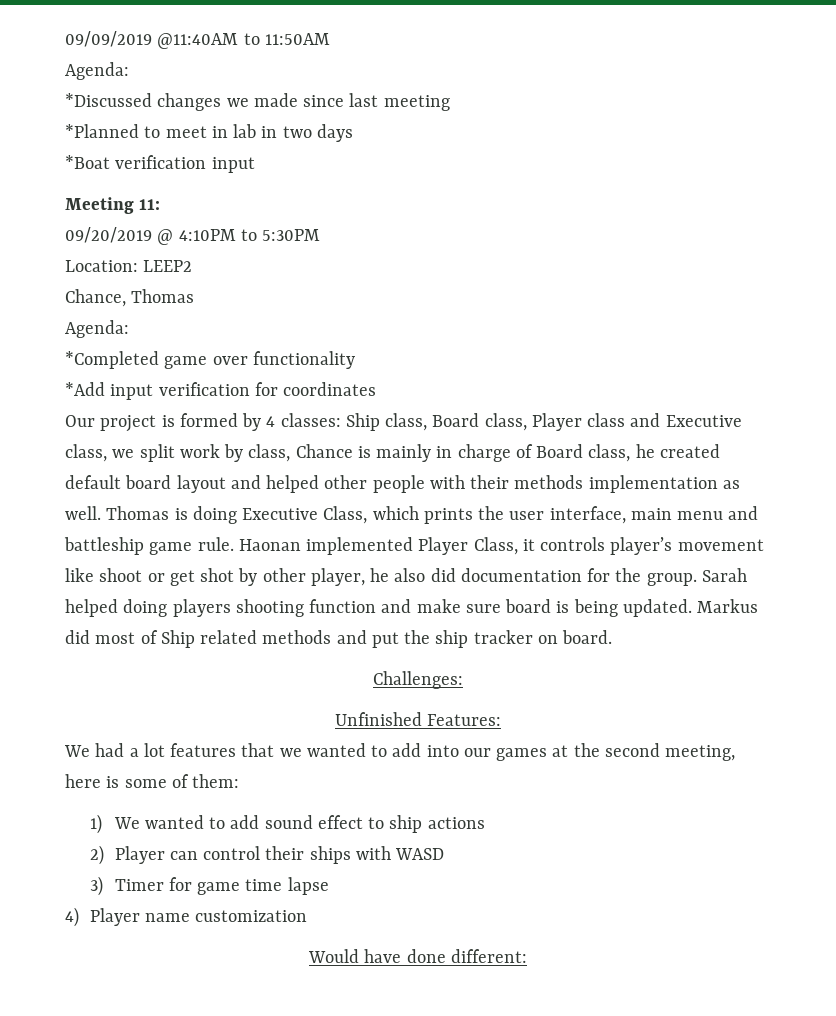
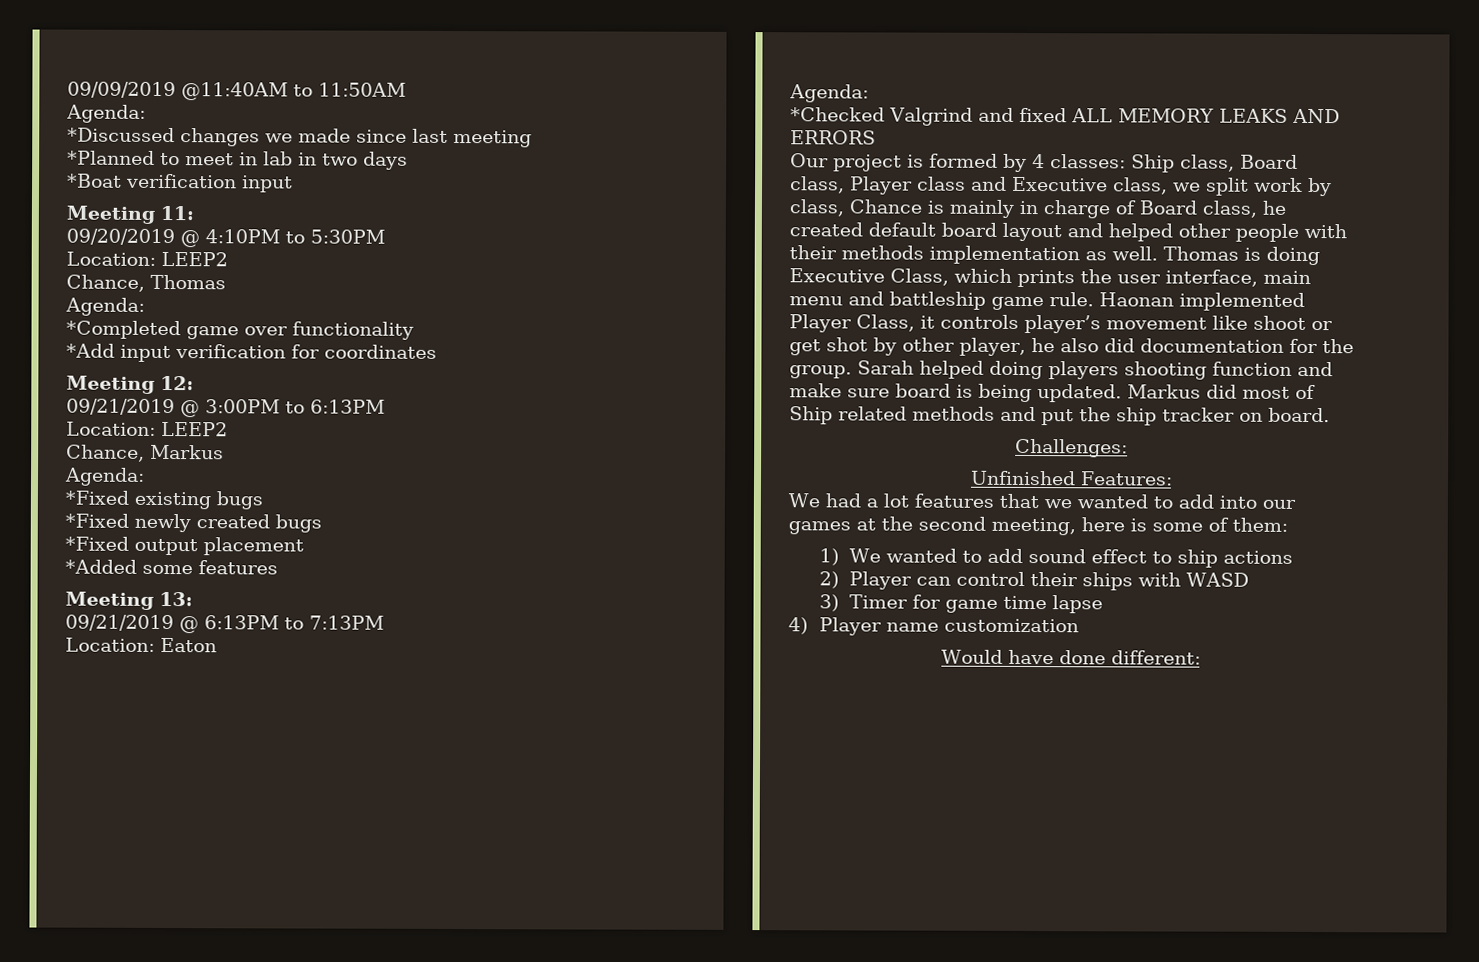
+ Meeting 12:
+ 09/21/2019 @ 3:00PM to 6:13PM
+ Location: LEEP2
+ Chance, Markus
+ Agenda:
+ *Fixed existing bugs
+ *Fixed newly created bugs
+ *Fixed output placement
+ *Added some features
+ Meeting 13:
+ 09/21/2019 @ 6:13PM to 7:13PM
+ Location: Eaton
+ Agenda:
+ *Checked Valgrind and fixed ALL MEMORY LEAKS AND ERRORS

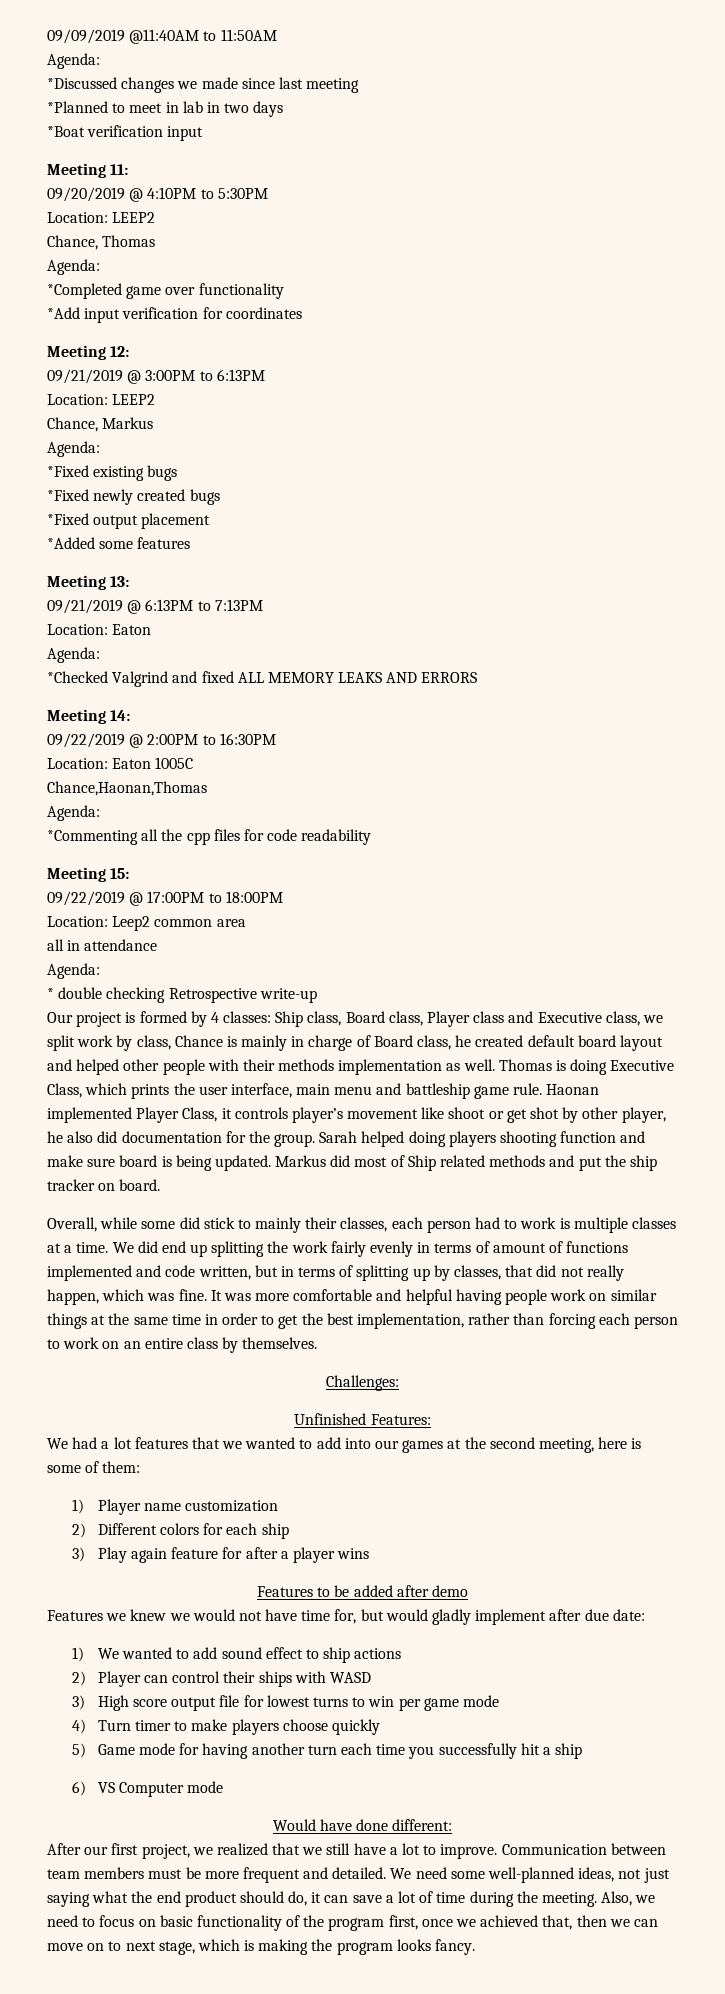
+ Meeting 14:
+ 09/22/2019 @ 2:00PM to 16:30PM
+ Location: Eaton 1005C
+ Chance,Haonan,Thomas
+ Agenda:
+ *Commenting all the cpp files for code readability
+ Meeting 15:
+ 09/22/2019 @ 17:00PM to 18:00PM
+ Location: Leep2 common area
+ all in attendance
+ Agenda:
+ * double checking Retrospective write-up
+ Overall, while some did stick to mainly their classes, each person had to work is multiple classes at a time. We did end up splitting the work fairly evenly in terms of amount of functions implemented and code written, but in terms of splitting up by classes, that did not really happen, which was fine. It was more comfortable and helpful having people work on similar things at the same time in order to get the best implementation, rather than forcing each person to work on an entire class by themselves.
+ 1) Player name customization
+ 2) Different colors for each ship
+ 3) Play again feature for after a player wins
+ Features to be added after demo
+ Features we knew we would not have time for, but would gladly implement after due date:
- 3) Timer for game time lapse
- 4) Player name customization
+ 3) High score output file for lowest turns to win per game mode
+ 4) Turn timer to make players choose quickly
+ 5) Game mode for having another turn each time you successfully hit a ship
+ 6) VS Computer mode
  Would have done different:
+ After our first project, we realized that we still have a lot to improve. Communication between team members must be more frequent and detailed. We need some well-planned ideas, not just saying what the end product should do, it can save a lot of time during the meeting. Also, we need to focus on basic functionality of the program first, once we achieved that, then we can move on to next stage, which is making the program looks fancy.

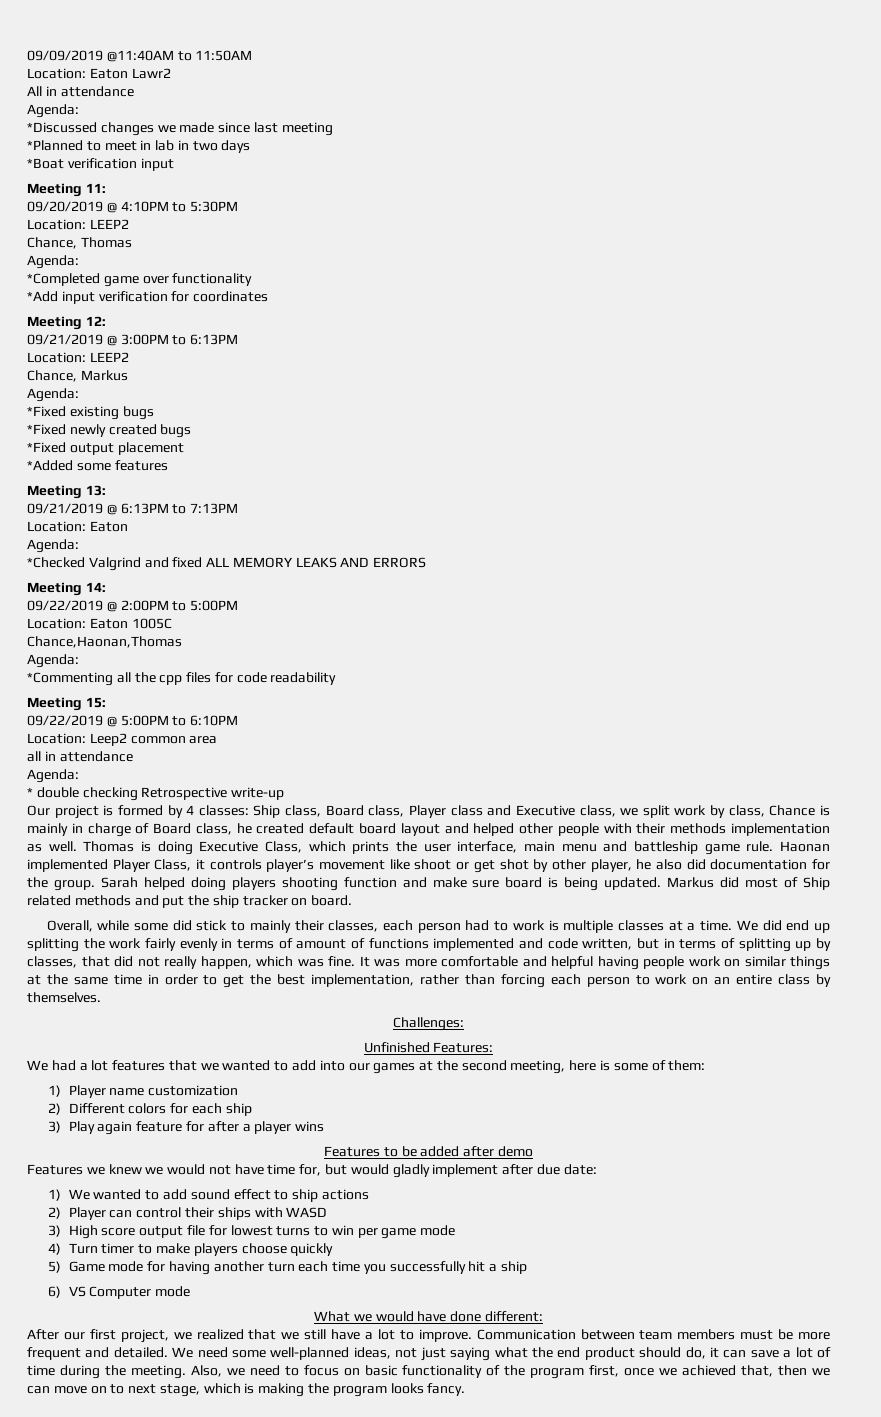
+ Location: Eaton Lawr2
+ All in attendance
- 09/22/2019 @ 2:00PM to 16:30PM
+ 09/22/2019 @ 2:00PM to 5:00PM
- 09/22/2019 @ 17:00PM to 18:00PM
+ 09/22/2019 @ 5:00PM to 6:10PM
- Would have done different:
+ What we would have done different:

